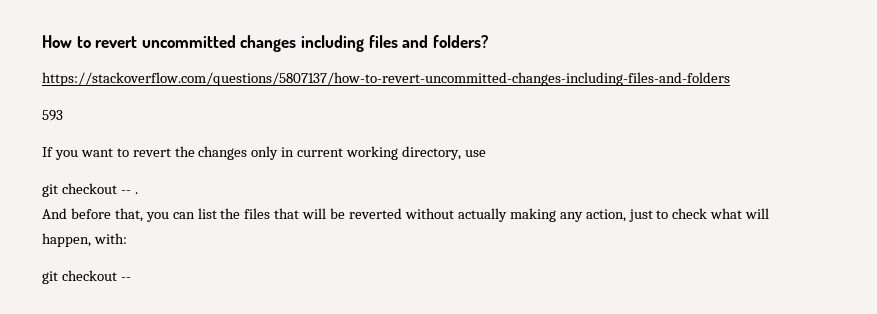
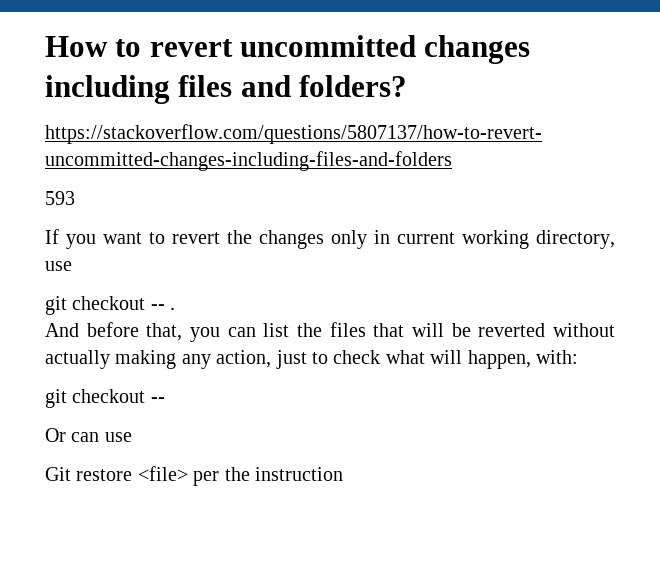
+ Or can use
+ Git restore <file> per the instruction

